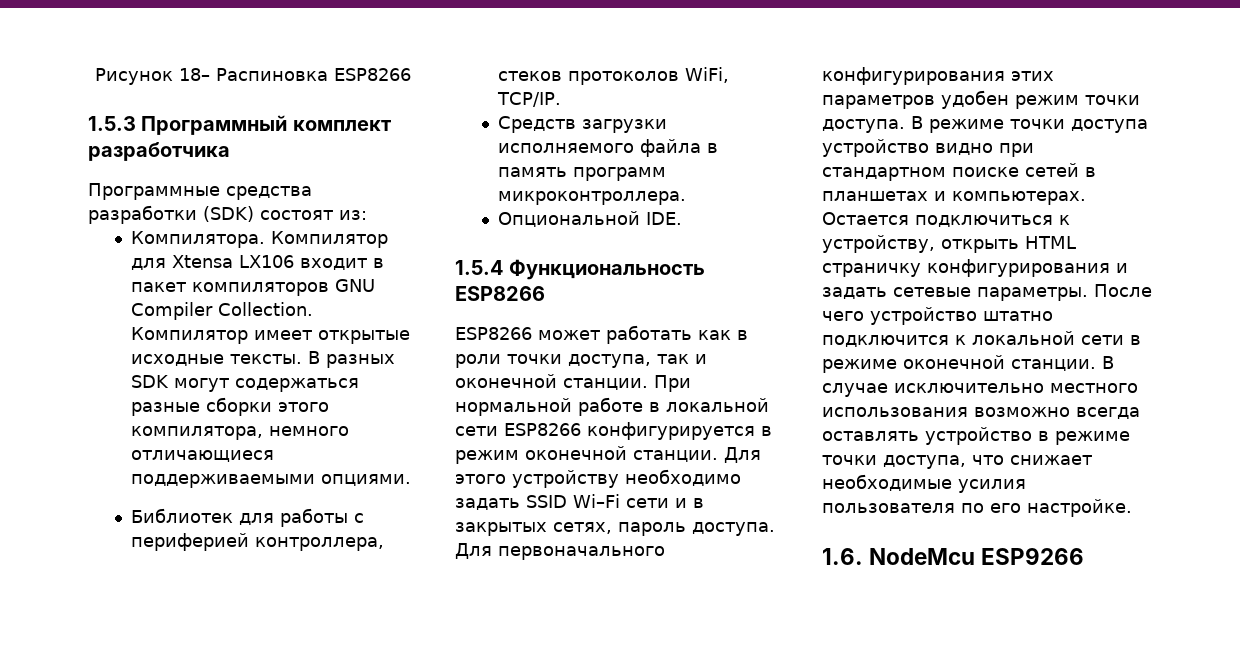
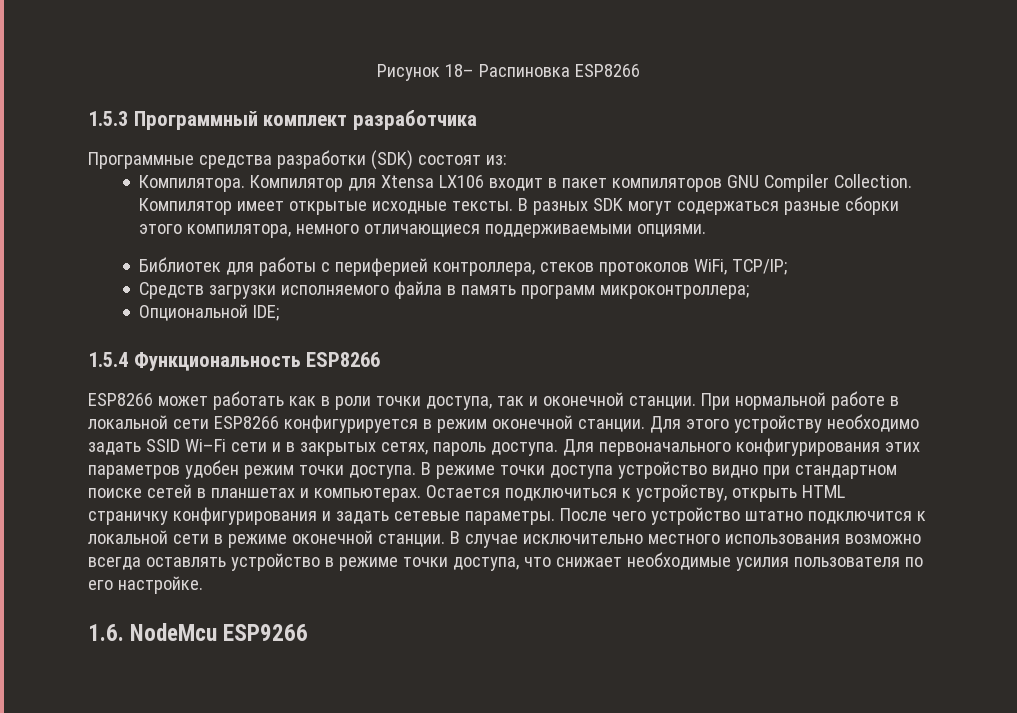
- Библиотек для работы с периферией контроллера, стеков протоколов WiFi, TCP/IP.
+ Библиотек для работы с периферией контроллера, стеков протоколов WiFi, TCP/IP;
- Средств загрузки исполняемого файла в память программ микроконтроллера.
+ Средств загрузки исполняемого файла в память программ микроконтроллера;
- Опциональной IDE.
+ Опциональной IDE;

